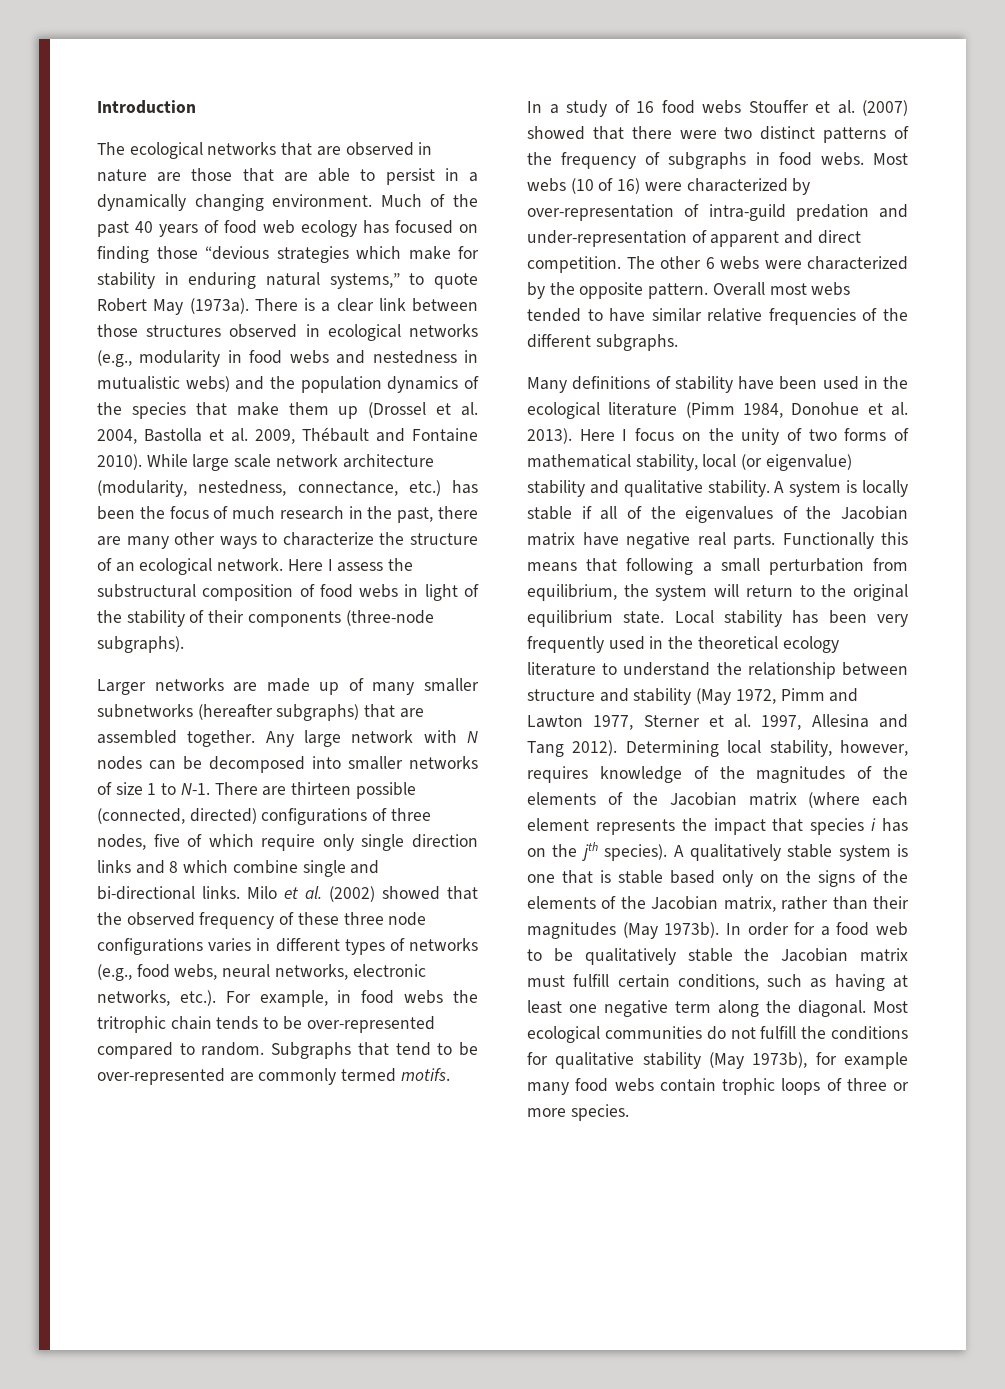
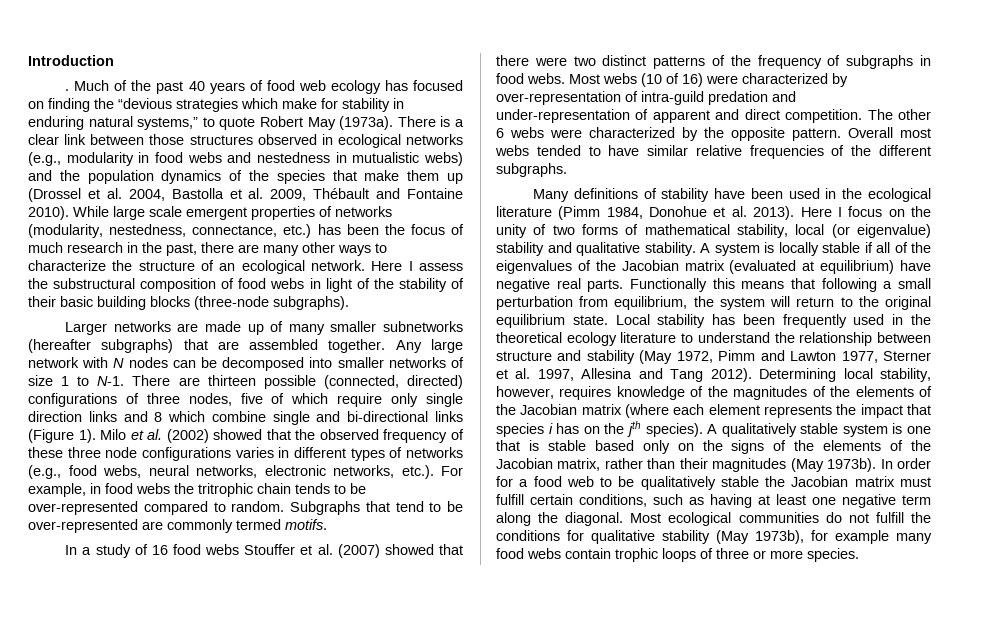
- The ecological networks that are observed in nature are those that are able to persist in a dynamically changing environment.
+ .
- Much of the past 40 years of food web ecology has focused on finding those “devious strategies which make for stability in enduring natural systems,” to quote Robert May (1973a).
+ Much of the past 40 years of food web ecology has focused on finding the “devious strategies which make for stability in enduring natural systems,” to quote Robert May (1973a).
- While large scale network architecture (modularity, nestedness, connectance, etc.) has been the focus of much research in the past, there are many other ways to characterize the structure of an ecological network.
+ While large scale emergent properties of networks (modularity, nestedness, connectance, etc.) has been the focus of much research in the past, there are many other ways to characterize the structure of an ecological network.
- Here I assess the substructural composition of food webs in light of the stability of their components (three-node subgraphs).
+ Here I assess the substructural composition of food webs in light of the stability of their basic building blocks (three-node subgraphs).
- Any large network with N nodes can be decomposed into smaller networks of size 1 to N-1. There are thirteen possible (connected, directed) configurations of three nodes, five of which require only single direction links and 8 which combine single and bi-directional links.
+ Any large network with N nodes can be decomposed into smaller networks of size 1 to N-1. There are thirteen possible (connected, directed) configurations of three nodes, five of which require only single direction links and 8 which combine single and bi-directional links (Figure 1).
- A system is locally stable if all of the eigenvalues of the Jacobian matrix have negative real parts.
+ A system is locally stable if all of the eigenvalues of the Jacobian matrix (evaluated at equilibrium) have negative real parts.
- Local stability has been very frequently used in the theoretical ecology literature to understand the relationship between structure and stability (May 1972, Pimm and Lawton 1977, Sterner et al. 1997, Allesina and Tang 2012).
+ Local stability has been frequently used in the theoretical ecology literature to understand the relationship between structure and stability (May 1972, Pimm and Lawton 1977, Sterner et al. 1997, Allesina and Tang 2012).

